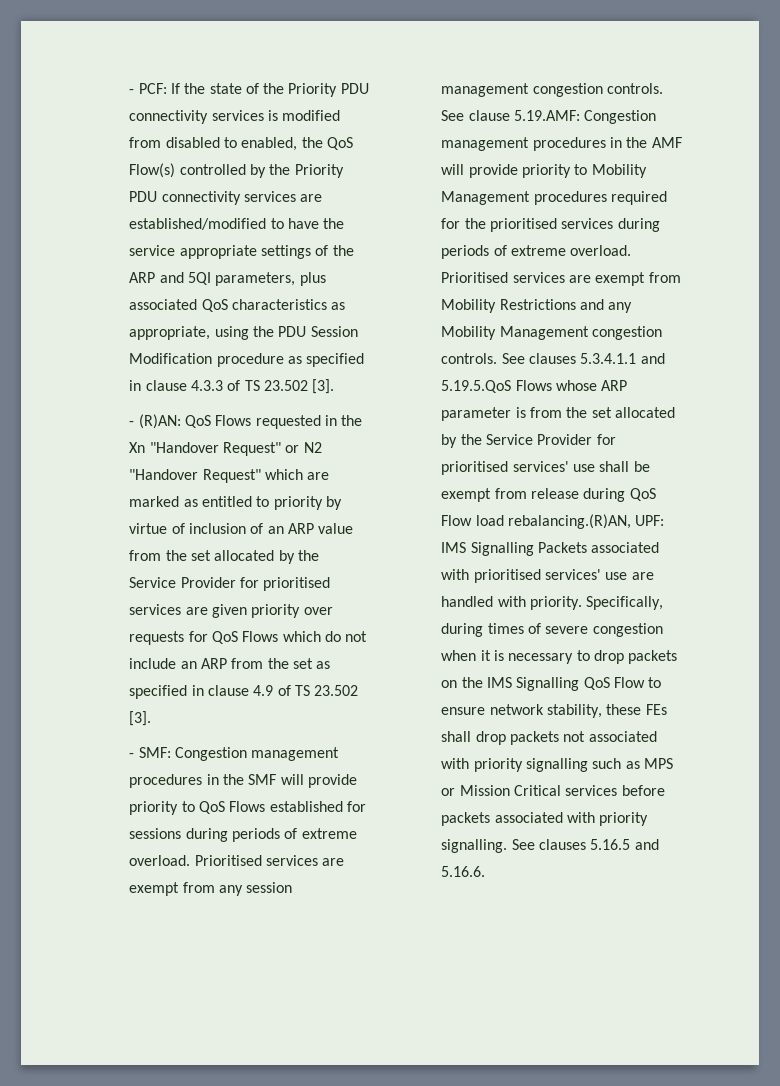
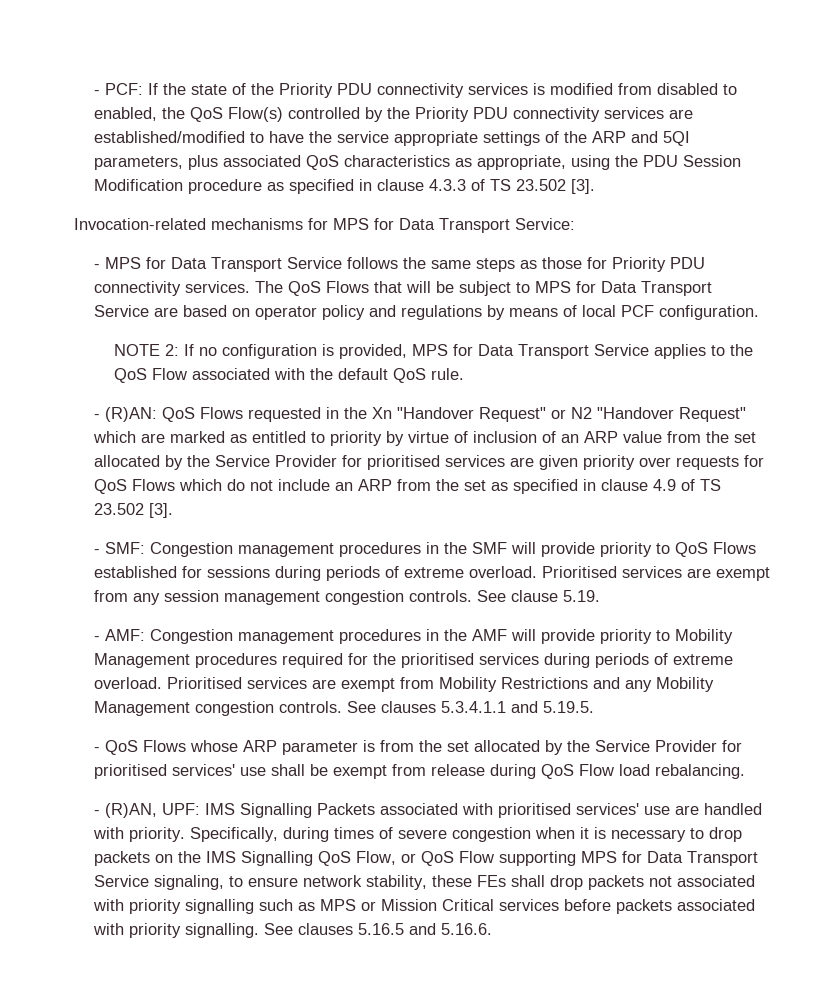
+ Invocation-related mechanisms for MPS for Data Transport Service:
+ - MPS for Data Transport Service follows the same steps as those for Priority PDU connectivity services. The QoS Flows that will be subject to MPS for Data Transport Service are based on operator policy and regulations by means of local PCF configuration.
+ NOTE 2: If no configuration is provided, MPS for Data Transport Service applies to the QoS Flow associated with the default QoS rule.
- See clause 5.19.AMF: Congestion management procedures in the AMF will provide priority to Mobility Management procedures required for the prioritised services during periods of extreme overload.
+ See clause 5.19.
+ - AMF: Congestion management procedures in the AMF will provide priority to Mobility Management procedures required for the prioritised services during periods of extreme overload.
- See clauses 5.3.4.1.1 and 5.19.5.QoS Flows whose ARP parameter is from the set allocated by the Service Provider for prioritised services' use shall be exempt from release during QoS Flow load rebalancing.(R)AN, UPF: IMS Signalling Packets associated with prioritised services' use are handled with priority.
+ See clauses 5.3.4.1.1 and 5.19.5.
+ - QoS Flows whose ARP parameter is from the set allocated by the Service Provider for prioritised services' use shall be exempt from release during QoS Flow load rebalancing.
+ - (R)AN, UPF: IMS Signalling Packets associated with prioritised services' use are handled with priority.
- Specifically, during times of severe congestion when it is necessary to drop packets on the IMS Signalling QoS Flow to ensure network stability, these FEs shall drop packets not associated with priority signalling such as MPS or Mission Critical services before packets associated with priority signalling.
+ Specifically, during times of severe congestion when it is necessary to drop packets on the IMS Signalling QoS Flow, or QoS Flow supporting MPS for Data Transport Service signaling, to ensure network stability, these FEs shall drop packets not associated with priority signalling such as MPS or Mission Critical services before packets associated with priority signalling.

